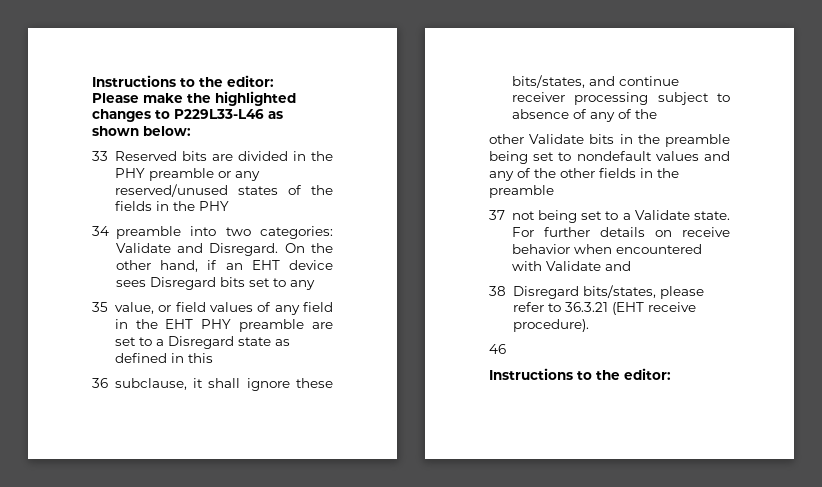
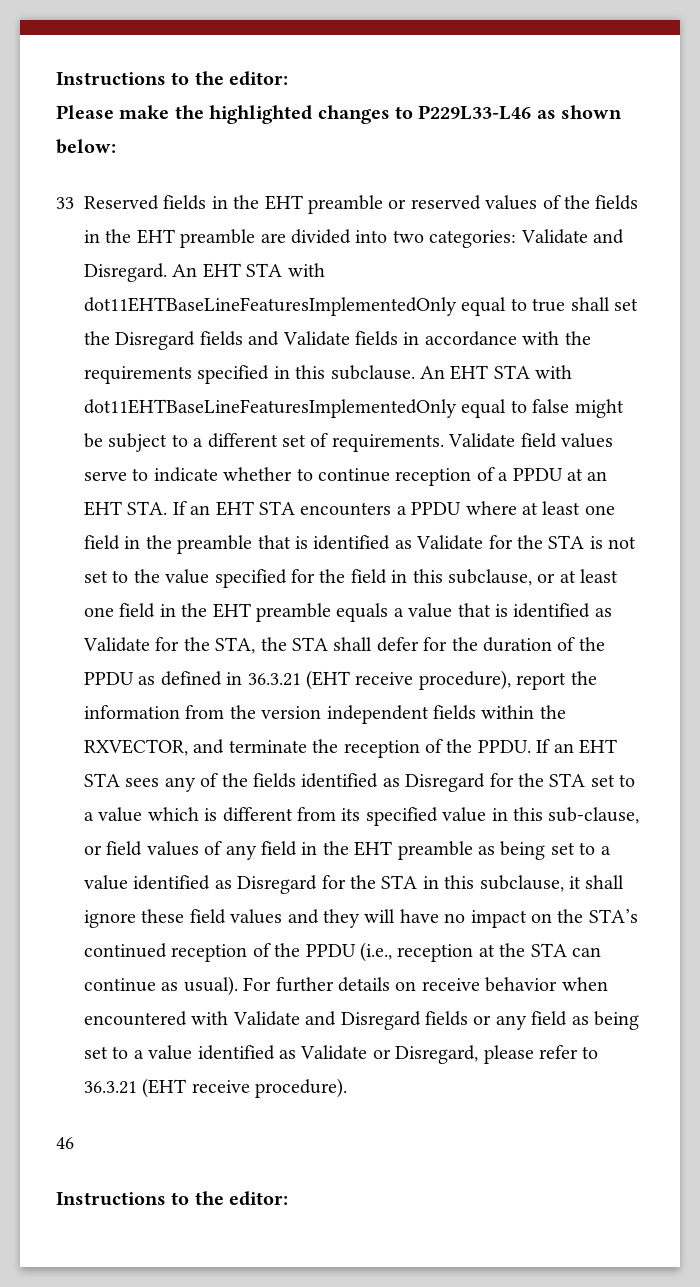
- 33 Reserved bits are divided in the PHY preamble or any reserved/unused states of the fields in the PHY
- 34 preamble into two categories: Validate and Disregard.
+ 33 Reserved fields in the EHT preamble or reserved values of the fields in the EHT preamble are divided into two categories: Validate and Disregard.
- On the other hand, if an EHT device sees Disregard bits set to any
- 35 value, or field values of any field in the EHT PHY preamble are set to a Disregard state as defined in this
- 36 subclause, it shall ignore these bits/states, and continue receiver processing subject to absence of any of the
- other Validate bits in the preamble being set to nondefault values and any of the other fields in the preamble
- 37 not being set to a Validate state.
+ An EHT STA with dot11EHTBaseLineFeaturesImplementedOnly equal to true shall set the Disregard fields and Validate fields in accordance with the requirements specified in this subclause. An EHT STA with dot11EHTBaseLineFeaturesImplementedOnly equal to false might be subject to a different set of requirements. Validate field values serve to indicate whether to continue reception of a PPDU at an EHT STA. If an EHT STA encounters a PPDU where at least one field in the preamble that is identified as Validate for the STA is not set to the value specified for the field in this subclause, or at least one field in the EHT preamble equals a value that is identified as Validate for the STA, the STA shall defer for the duration of the PPDU as defined in 36.3.21 (EHT receive procedure), report the information from the version independent fields within the RXVECTOR, and terminate the reception of the PPDU. If an EHT STA sees any of the fields identified as Disregard for the STA set to a value which is different from its specified value in this sub-clause, or field values of any field in the EHT preamble as being set to a value identified as Disregard for the STA in this subclause, it shall ignore these field values and they will have no impact on the STA’s continued reception of the PPDU (i.e., reception at the STA can continue as usual).
- For further details on receive behavior when encountered with Validate and
- 38 Disregard bits/states, please refer to 36.3.21 (EHT receive procedure).
+ For further details on receive behavior when encountered with Validate and Disregard fields or any field as being set to a value identified as Validate or Disregard, please refer to 36.3.21 (EHT receive procedure).

